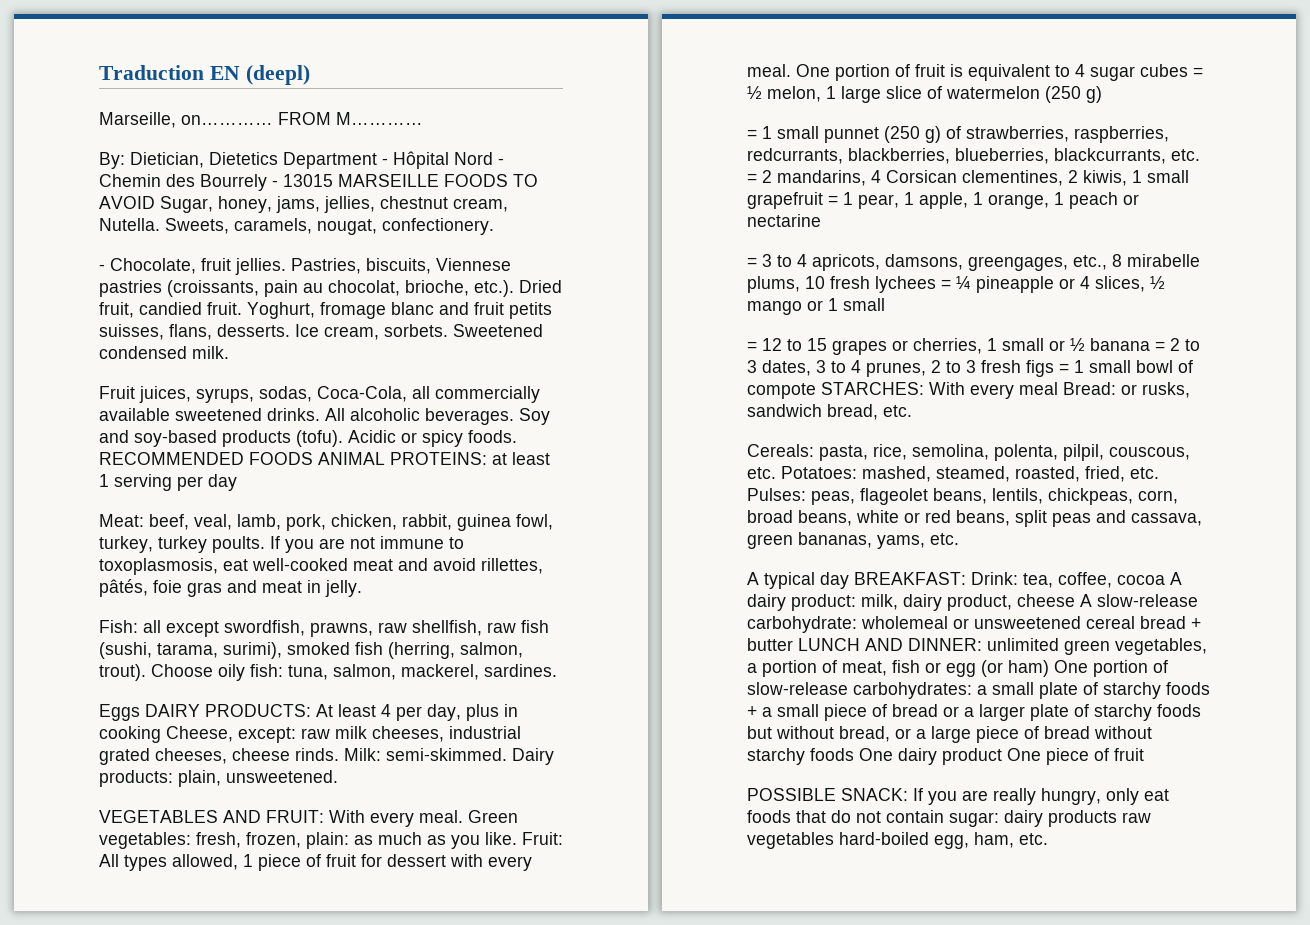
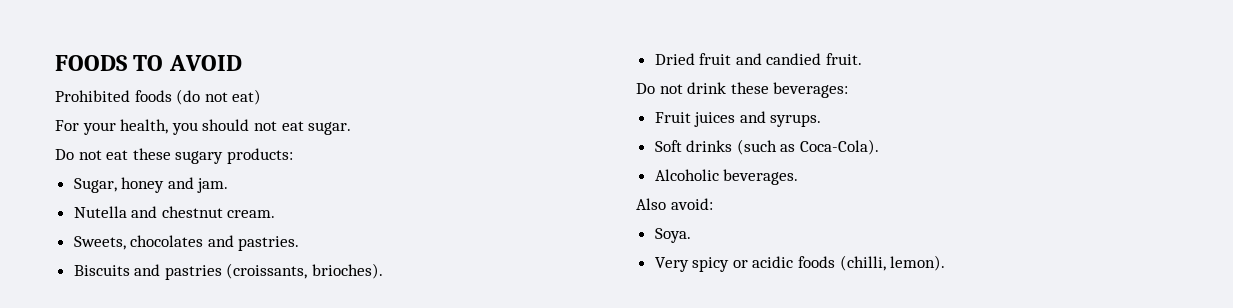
- Traduction EN (deepl)
- Marseille, on………… FROM M…………
- By: Dietician, Dietetics Department - Hôpital Nord - Chemin des Bourrely - 13015 MARSEILLE FOODS TO AVOID Sugar, honey, jams, jellies, chestnut cream, Nutella. Sweets, caramels, nougat, confectionery.
- - Chocolate, fruit jellies. Pastries, biscuits, Viennese pastries (croissants, pain au chocolat, brioche, etc.). Dried fruit, candied fruit. Yoghurt, fromage blanc and fruit petits suisses, flans, desserts. Ice cream, sorbets. Sweetened condensed milk.
- Fruit juices, syrups, sodas, Coca-Cola, all commercially available sweetened drinks. All alcoholic beverages. Soy and soy-based products (tofu). Acidic or spicy foods. RECOMMENDED FOODS ANIMAL PROTEINS: at least 1 serving per day
- Meat: beef, veal, lamb, pork, chicken, rabbit, guinea fowl, turkey, turkey poults. If you are not immune to toxoplasmosis, eat well-cooked meat and avoid rillettes, pâtés, foie gras and meat in jelly.
- Fish: all except swordfish, prawns, raw shellfish, raw fish (sushi, tarama, surimi), smoked fish (herring, salmon, trout). Choose oily fish: tuna, salmon, mackerel, sardines.
- Eggs DAIRY PRODUCTS: At least 4 per day, plus in cooking Cheese, except: raw milk cheeses, industrial grated cheeses, cheese rinds. Milk: semi-skimmed. Dairy products: plain, unsweetened.
- VEGETABLES AND FRUIT: With every meal. Green vegetables: fresh, frozen, plain: as much as you like. Fruit: All types allowed, 1 piece of fruit for dessert with every meal. One portion of fruit is equivalent to 4 sugar cubes = ½ melon, 1 large slice of watermelon (250 g)
- = 1 small punnet (250 g) of strawberries, raspberries, redcurrants, blackberries, blueberries, blackcurrants, etc. = 2 mandarins, 4 Corsican clementines, 2 kiwis, 1 small grapefruit = 1 pear, 1 apple, 1 orange, 1 peach or nectarine
- = 3 to 4 apricots, damsons, greengages, etc., 8 mirabelle plums, 10 fresh lychees = ¼ pineapple or 4 slices, ½ mango or 1 small
- = 12 to 15 grapes or cherries, 1 small or ½ banana = 2 to 3 dates, 3 to 4 prunes, 2 to 3 fresh figs = 1 small bowl of compote STARCHES: With every meal Bread: or rusks, sandwich bread, etc.
- Cereals: pasta, rice, semolina, polenta, pilpil, couscous, etc. Potatoes: mashed, steamed, roasted, fried, etc. Pulses: peas, flageolet beans, lentils, chickpeas, corn, broad beans, white or red beans, split peas and cassava, green bananas, yams, etc.
- A typical day BREAKFAST: Drink: tea, coffee, cocoa A dairy product: milk, dairy product, cheese A slow-release carbohydrate: wholemeal or unsweetened cereal bread + butter LUNCH AND DINNER: unlimited green vegetables, a portion of meat, fish or egg (or ham) One portion of slow-release carbohydrates: a small plate of starchy foods + a small piece of bread or a larger plate of starchy foods but without bread, or a large piece of bread without starchy foods One dairy product One piece of fruit
- POSSIBLE SNACK: If you are really hungry, only eat foods that do not contain sugar: dairy products raw vegetables hard-boiled egg, ham, etc.
+ FOODS TO AVOID
+ Prohibited foods (do not eat)
+ For your health, you should not eat sugar.
+ Do not eat these sugary products:
+ Sugar, honey and jam.
+ Nutella and chestnut cream.
+ Sweets, chocolates and pastries.
+ Biscuits and pastries (croissants, brioches).
+ Dried fruit and candied fruit.
+ Do not drink these beverages:
+ Fruit juices and syrups.
+ Soft drinks (such as Coca-Cola).
+ Alcoholic beverages.
+ Also avoid:
+ Soya.
+ Very spicy or acidic foods (chilli, lemon).

